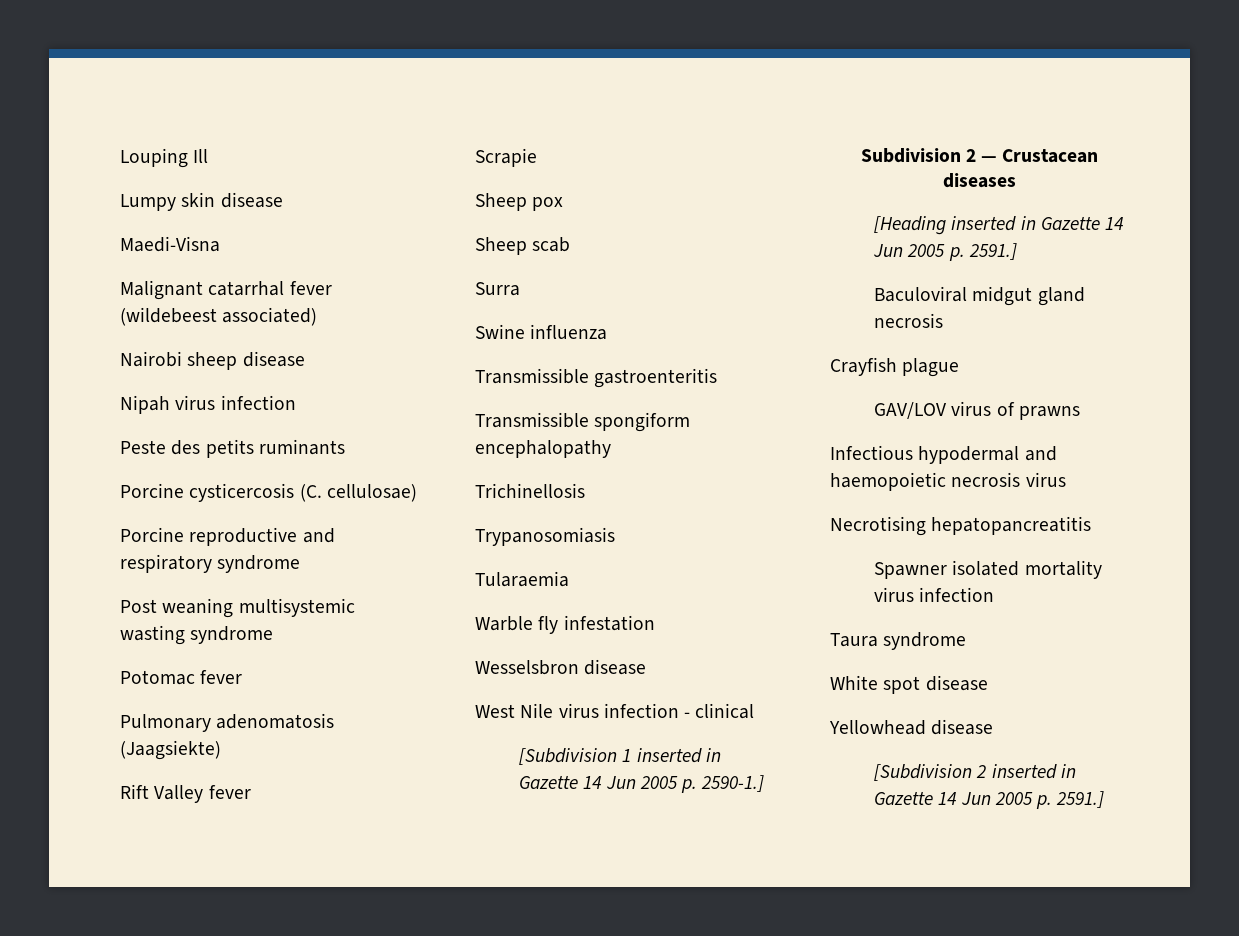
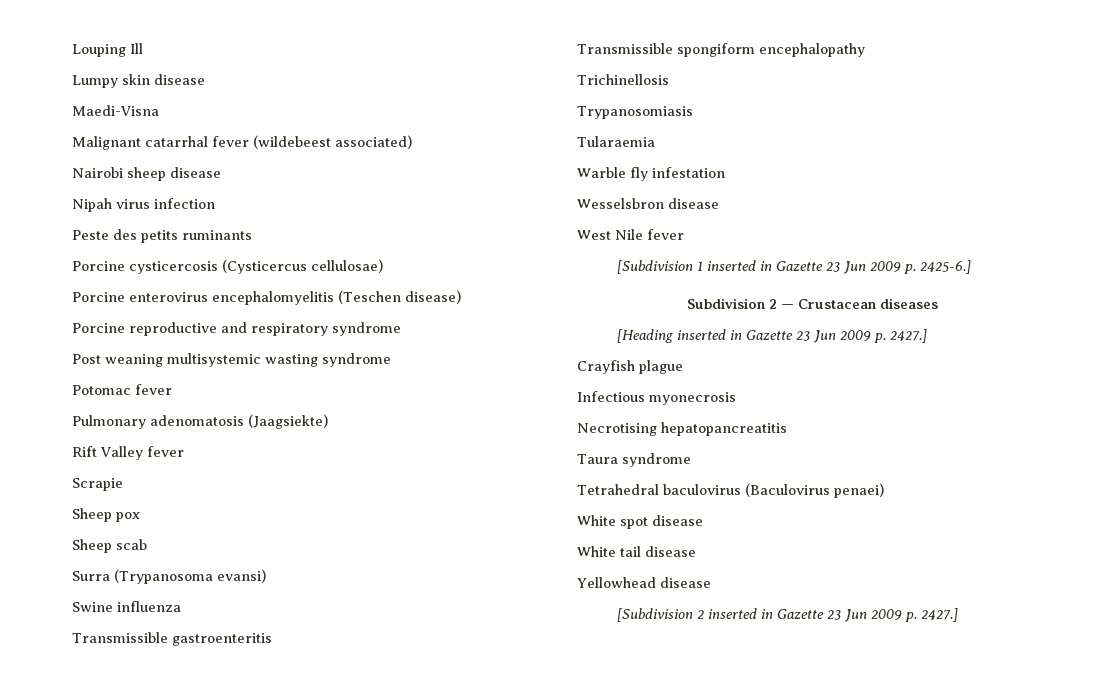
- Porcine cysticercosis (C. cellulosae)
+ Porcine cysticercosis (Cysticercus cellulosae)
+ Porcine enterovirus encephalomyelitis (Teschen disease)
- Surra
+ Surra (Trypanosoma evansi)
- West Nile virus infection - clinical
+ West Nile fever
- [Subdivision 1 inserted in Gazette 14 Jun 2005 p. 2590-1.]
+ [Subdivision 1 inserted in Gazette 23 Jun 2009 p. 2425-6.]
- [Heading inserted in Gazette 14 Jun 2005 p. 2591.]
- Baculoviral midgut gland necrosis
+ [Heading inserted in Gazette 23 Jun 2009 p. 2427.]
  Crayfish plague
- GAV/LOV virus of prawns
- Infectious hypodermal and haemopoietic necrosis virus
+ Infectious myonecrosis
  Necrotising hepatopancreatitis
- Spawner isolated mortality virus infection
  Taura syndrome
+ Tetrahedral baculovirus (Baculovirus penaei)
+ White tail disease
- [Subdivision 2 inserted in Gazette 14 Jun 2005 p. 2591.]
+ [Subdivision 2 inserted in Gazette 23 Jun 2009 p. 2427.]

